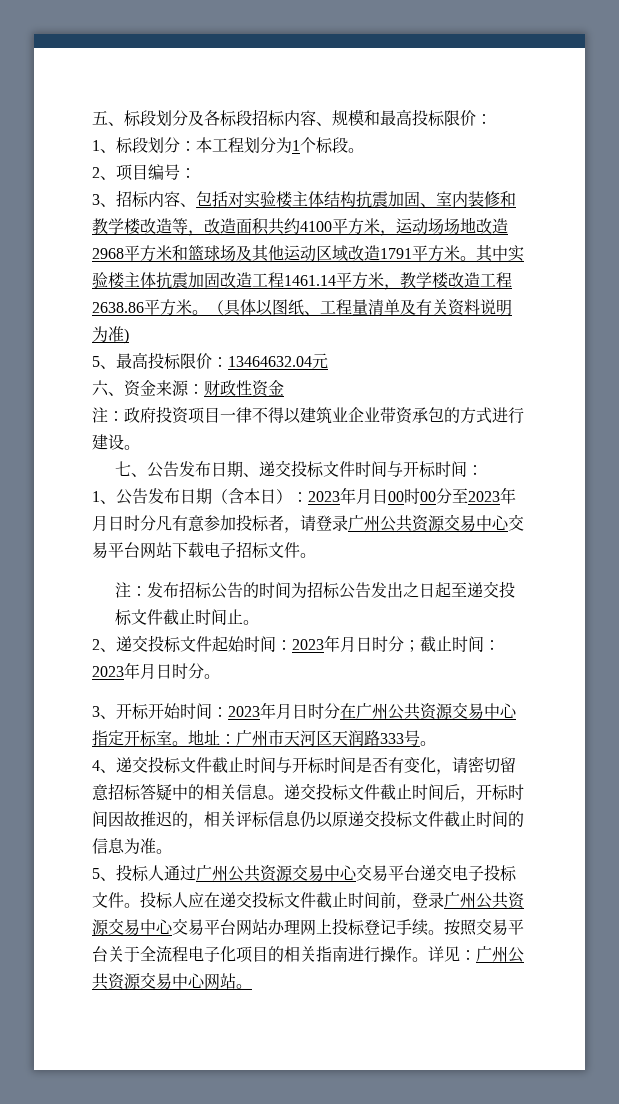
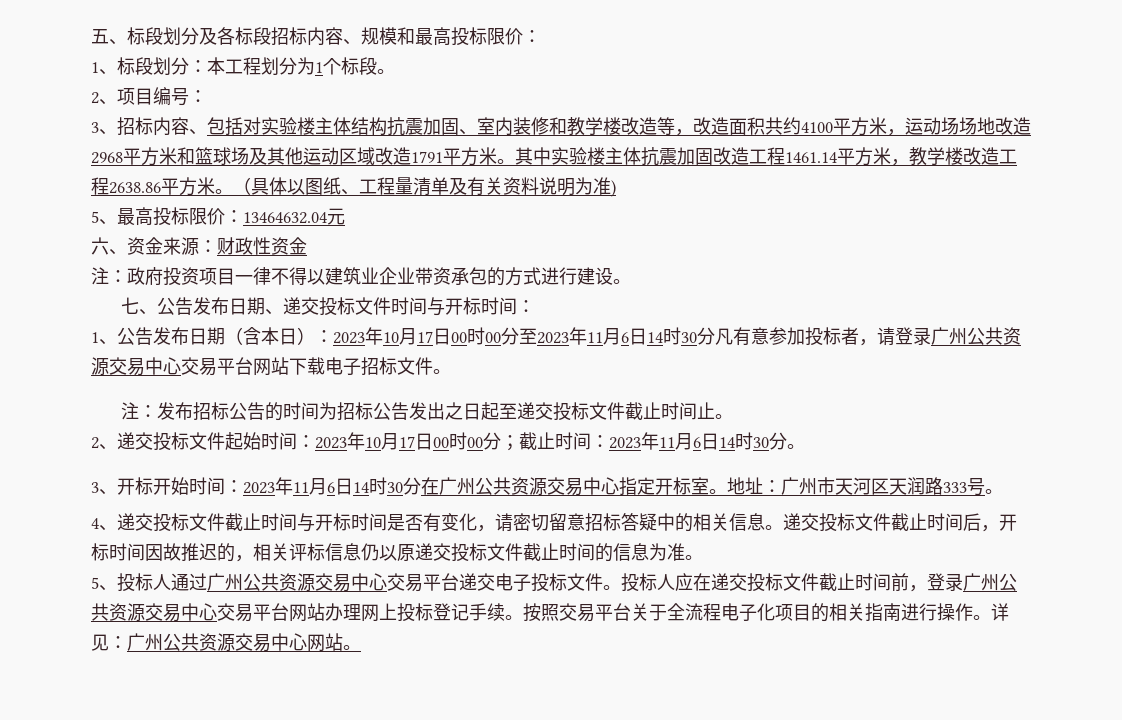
- 1、公告发布日期（含本日）：2023年月日00时00分至2023年月日时分凡有意参加投标者，请登录广州公共资源交易中心交易平台网站下载电子招标文件。
+ 1、公告发布日期（含本日）：2023年10月17日00时00分至2023年11月6日14时30分凡有意参加投标者，请登录广州公共资源交易中心交易平台网站下载电子招标文件。
- 2、递交投标文件起始时间：2023年月日时分；截止时间：2023年月日时分。
+ 2、递交投标文件起始时间：2023年10月17日00时00分；截止时间：2023年11月6日14时30分。
- 3、开标开始时间：2023年月日时分在广州公共资源交易中心指定开标室。
+ 3、开标开始时间：2023年11月6日14时30分在广州公共资源交易中心指定开标室。

